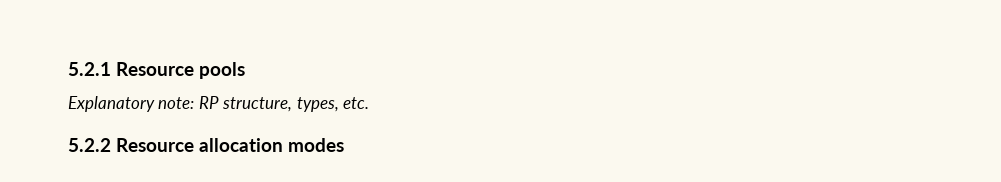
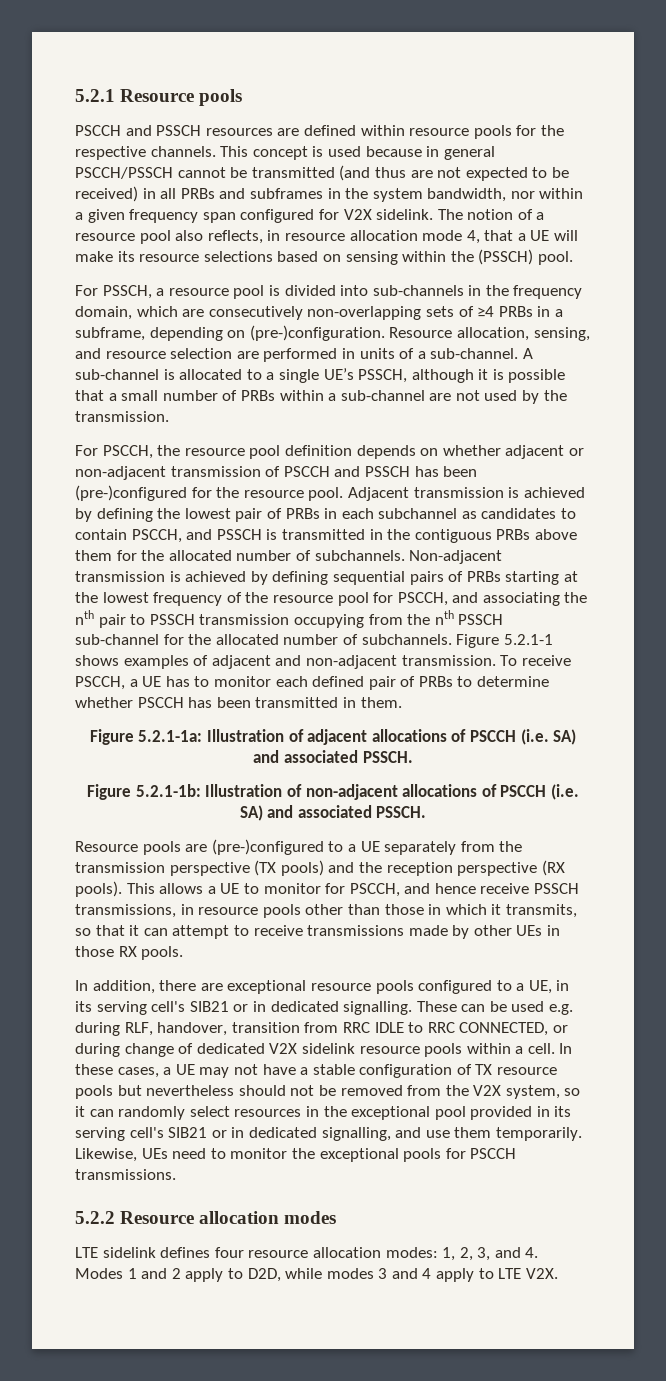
- Explanatory note: RP structure, types, etc.
+ PSCCH and PSSCH resources are defined within resource pools for the respective channels. This concept is used because in general PSCCH/PSSCH cannot be transmitted (and thus are not expected to be received) in all PRBs and subframes in the system bandwidth, nor within a given frequency span configured for V2X sidelink. The notion of a resource pool also reflects, in resource allocation mode 4, that a UE will make its resource selections based on sensing within the (PSSCH) pool.
+ For PSSCH, a resource pool is divided into sub-channels in the frequency domain, which are consecutively non-overlapping sets of ≥4 PRBs in a subframe, depending on (pre-)configuration. Resource allocation, sensing, and resource selection are performed in units of a sub-channel. A sub-channel is allocated to a single UE’s PSSCH, although it is possible that a small number of PRBs within a sub-channel are not used by the transmission.
+ For PSCCH, the resource pool definition depends on whether adjacent or non-adjacent transmission of PSCCH and PSSCH has been (pre-)configured for the resource pool. Adjacent transmission is achieved by defining the lowest pair of PRBs in each subchannel as candidates to contain PSCCH, and PSSCH is transmitted in the contiguous PRBs above them for the allocated number of subchannels. Non-adjacent transmission is achieved by defining sequential pairs of PRBs starting at the lowest frequency of the resource pool for PSCCH, and associating the nth pair to PSSCH transmission occupying from the nth PSSCH sub-channel for the allocated number of subchannels. Figure 5.2.1-1 shows examples of adjacent and non-adjacent transmission. To receive PSCCH, a UE has to monitor each defined pair of PRBs to determine whether PSCCH has been transmitted in them.
+ Figure 5.2.1-1a: Illustration of adjacent allocations of PSCCH (i.e. SA) and associated PSSCH.
+ Figure 5.2.1-1b: Illustration of non-adjacent allocations of PSCCH (i.e. SA) and associated PSSCH.
+ Resource pools are (pre-)configured to a UE separately from the transmission perspective (TX pools) and the reception perspective (RX pools). This allows a UE to monitor for PSCCH, and hence receive PSSCH transmissions, in resource pools other than those in which it transmits, so that it can attempt to receive transmissions made by other UEs in those RX pools.
+ In addition, there are exceptional resource pools configured to a UE, in its serving cell's SIB21 or in dedicated signalling. These can be used e.g. during RLF, handover, transition from RRC IDLE to RRC CONNECTED, or during change of dedicated V2X sidelink resource pools within a cell. In these cases, a UE may not have a stable configuration of TX resource pools but nevertheless should not be removed from the V2X system, so it can randomly select resources in the exceptional pool provided in its serving cell's SIB21 or in dedicated signalling, and use them temporarily. Likewise, UEs need to monitor the exceptional pools for PSCCH transmissions.
  5.2.2 Resource allocation modes
+ LTE sidelink defines four resource allocation modes: 1, 2, 3, and 4. Modes 1 and 2 apply to D2D, while modes 3 and 4 apply to LTE V2X.

